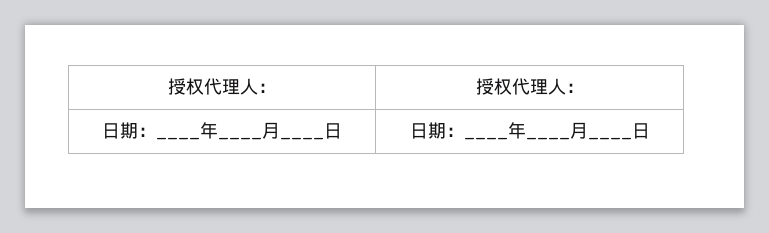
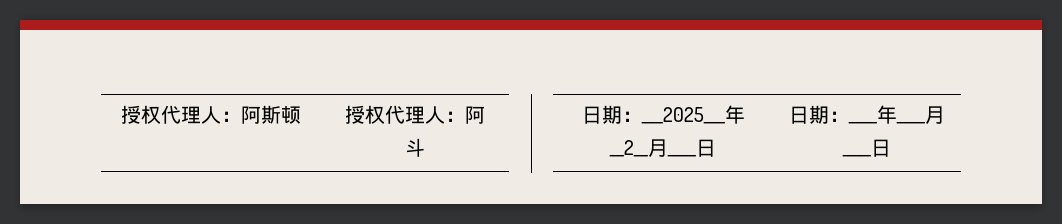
- 授权代理人： | 授权代理人：
- 日期：____年____月____日 | 日期：____年____月____日
+ 授权代理人：阿斯顿 | 授权代理人：阿斗
+ 日期：___2025___年__2__月____日 | 日期：____年____月____日

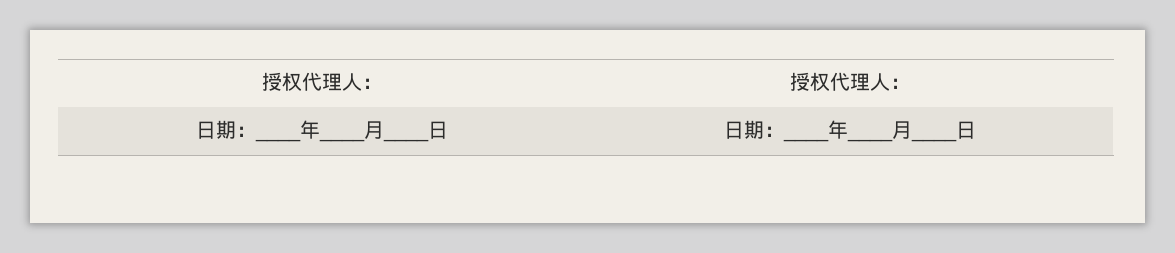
- 授权代理人：阿斯顿 | 授权代理人：阿斗
- 日期：___2025___年__2__月____日 | 日期：____年____月____日
+ 授权代理人： | 授权代理人：
+ 日期：____年____月____日 | 日期：____年____月____日

